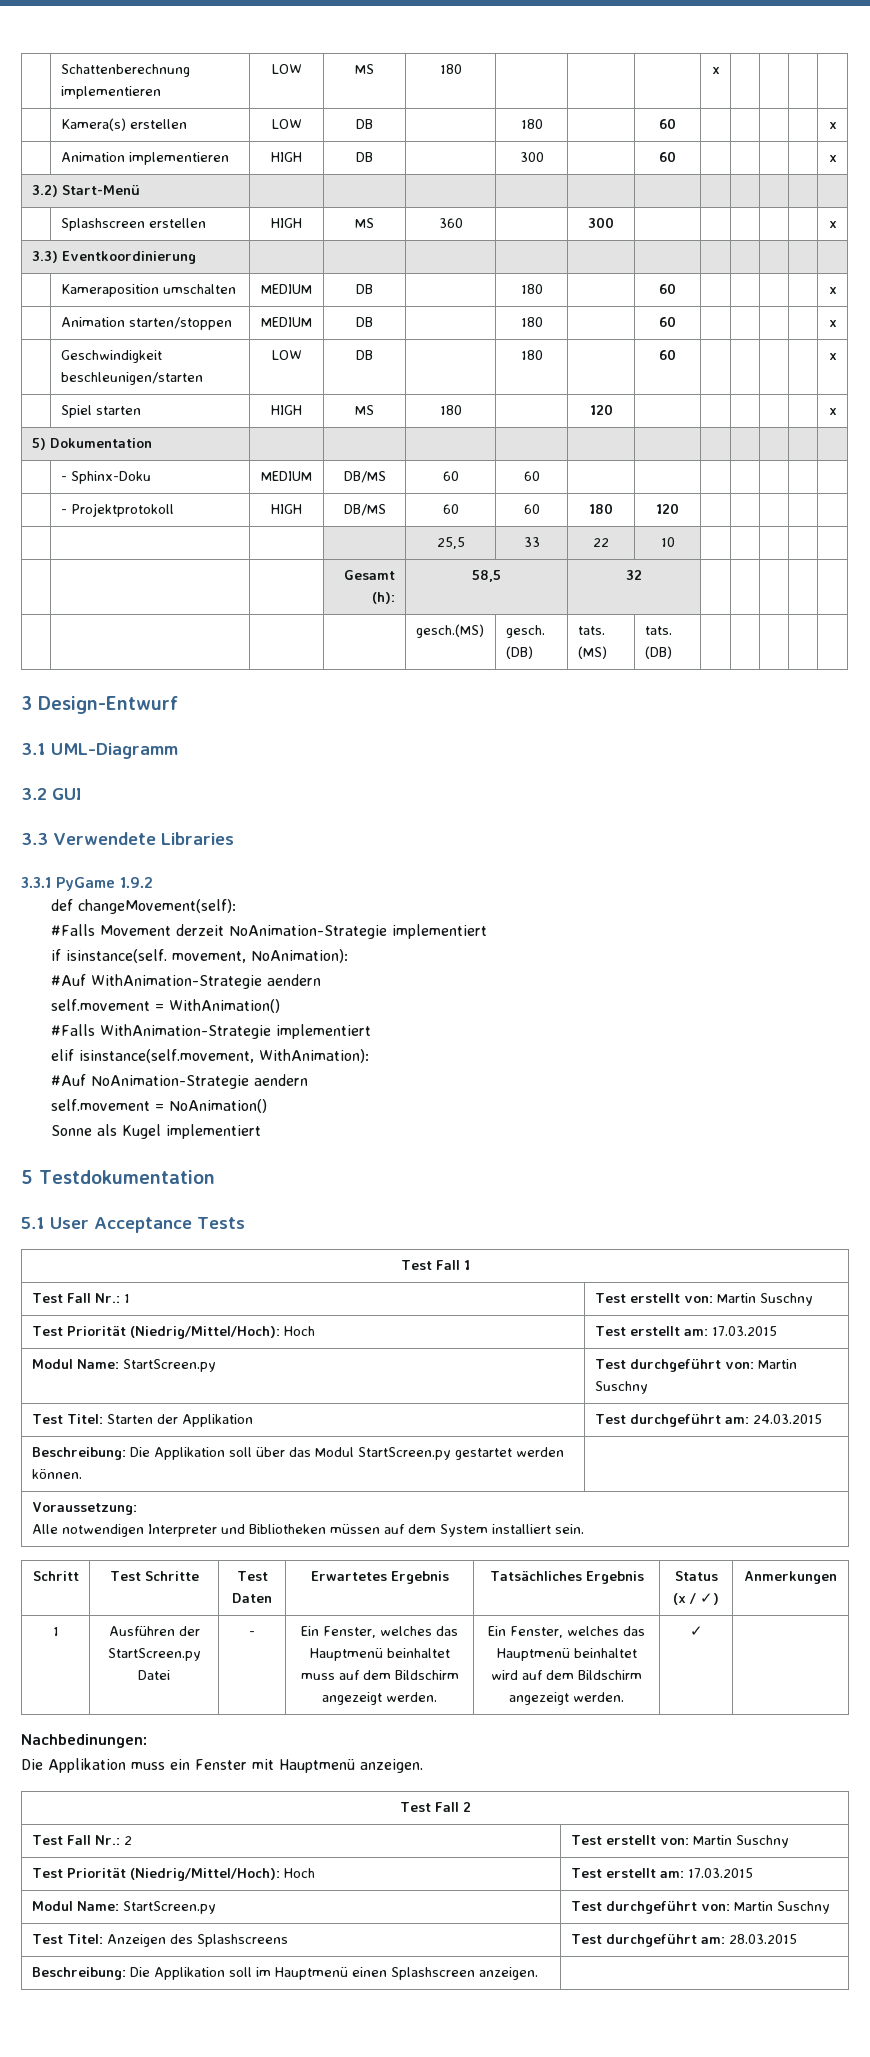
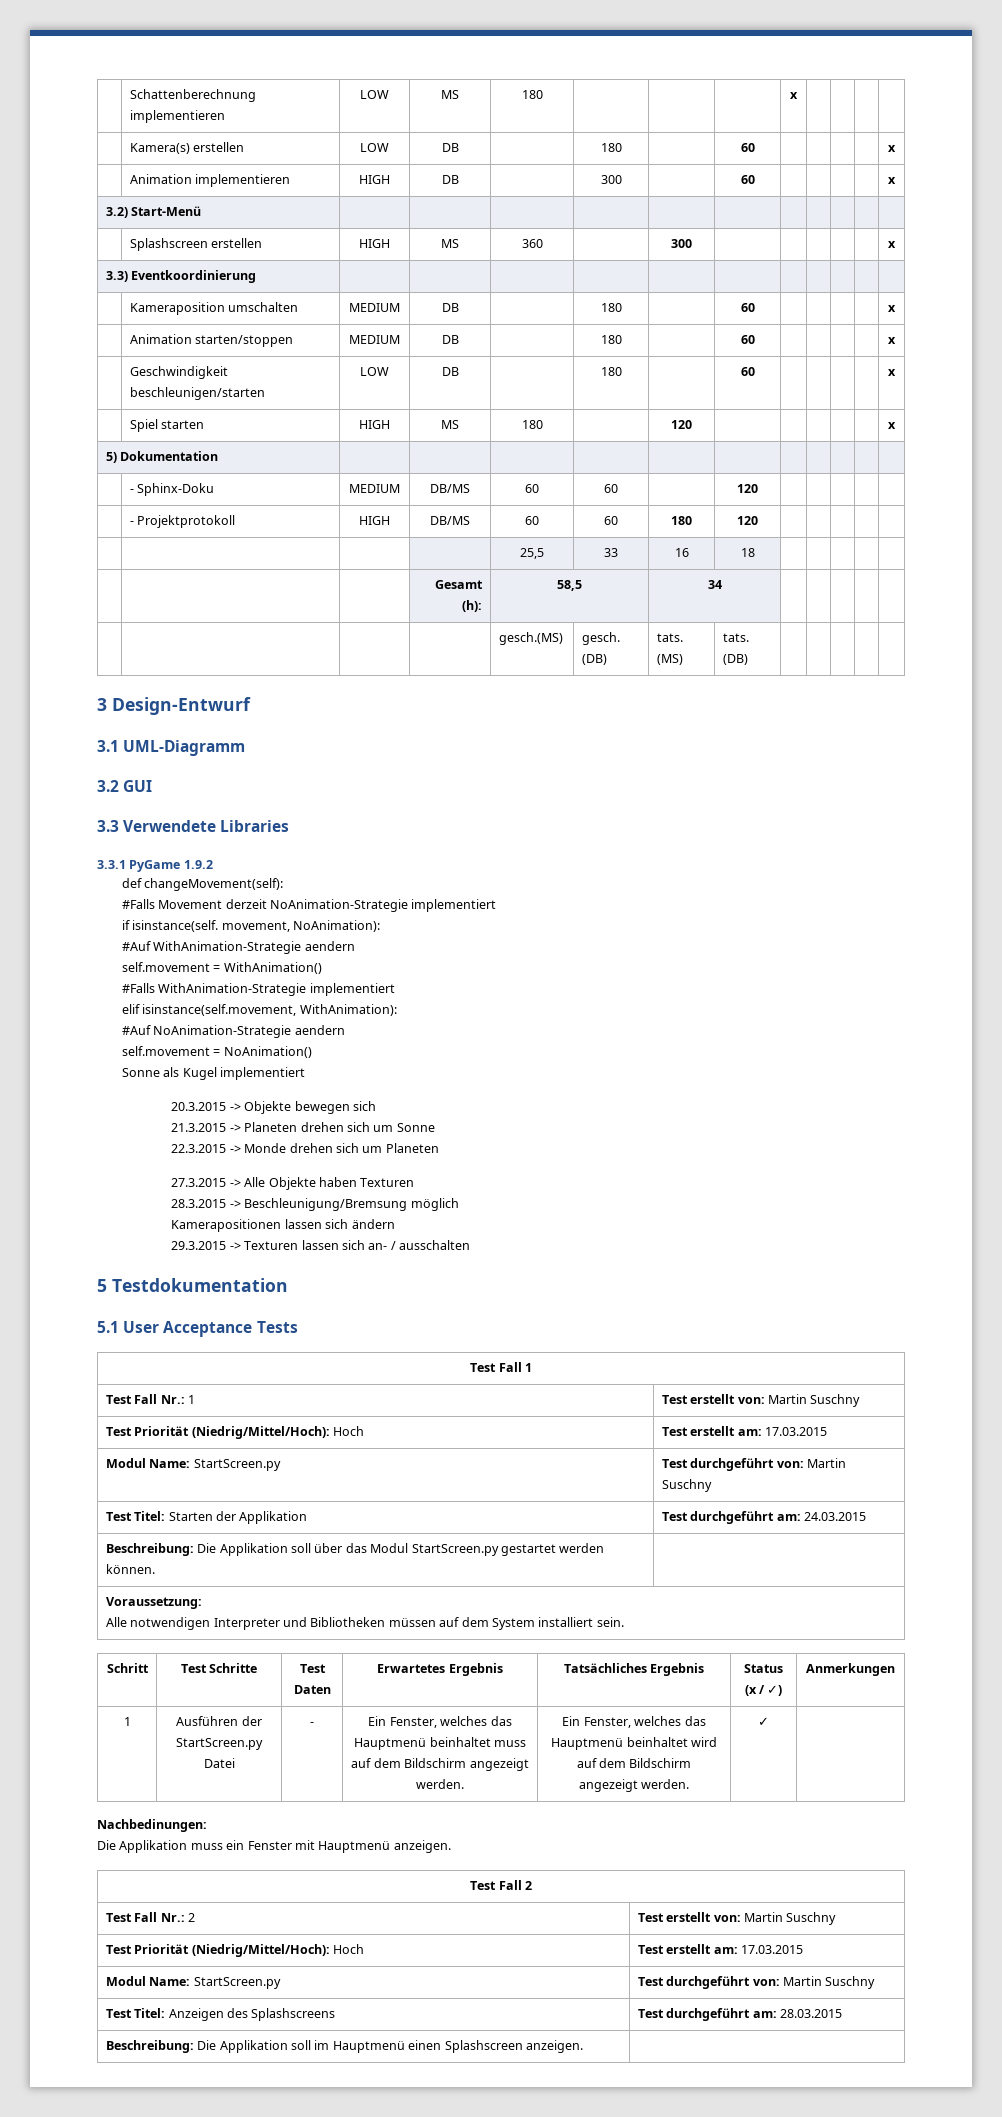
- | - Sphinx-Doku | MEDIUM | DB/MS | 60 | 60 | | | | | | |
+ | - Sphinx-Doku | MEDIUM | DB/MS | 60 | 60 | | 120 | | | | |
- | | | | 25,5 | 33 | 22 | 10 | | | | |
+ | | | | 25,5 | 33 | 16 | 18 | | | | |
- | | | Gesamt (h): | 58,5 | 32 | | | | |
+ | | | Gesamt (h): | 58,5 | 34 | | | | |
+ 20.3.2015 -> Objekte bewegen sich
+ 21.3.2015 -> Planeten drehen sich um Sonne
+ 22.3.2015 -> Monde drehen sich um Planeten
+ 27.3.2015 -> Alle Objekte haben Texturen
+ 28.3.2015 -> Beschleunigung/Bremsung möglich
+ Kamerapositionen lassen sich ändern
+ 29.3.2015 -> Texturen lassen sich an- / ausschalten

